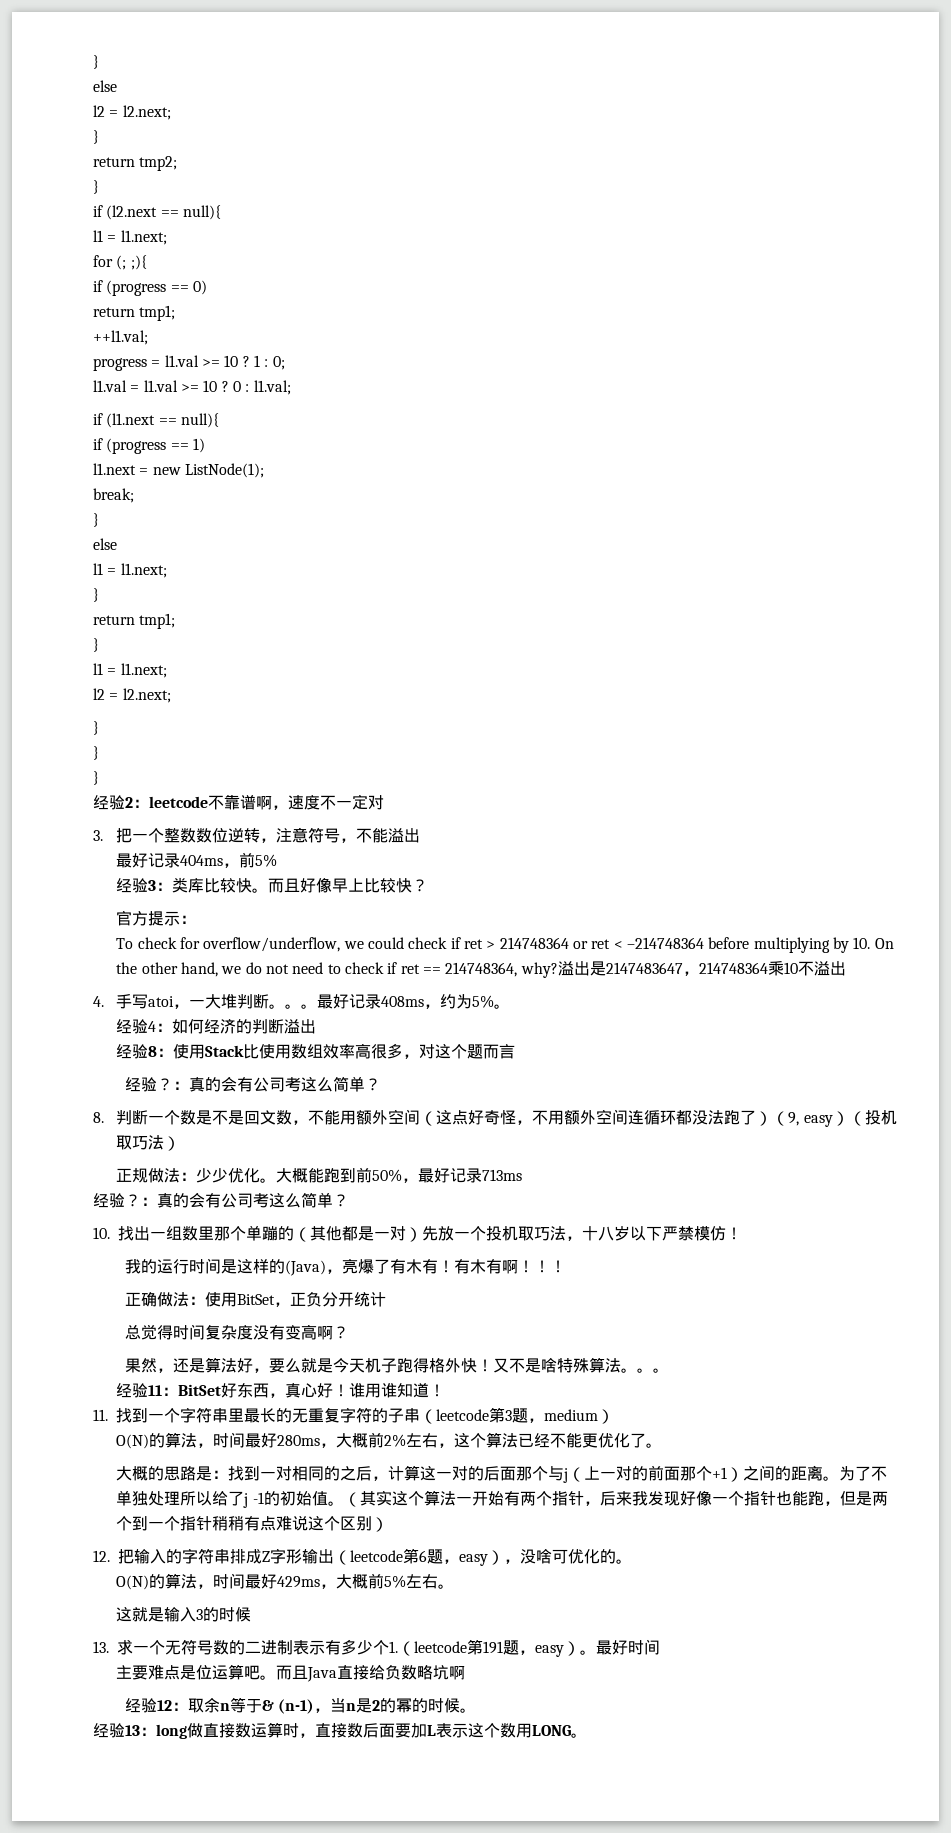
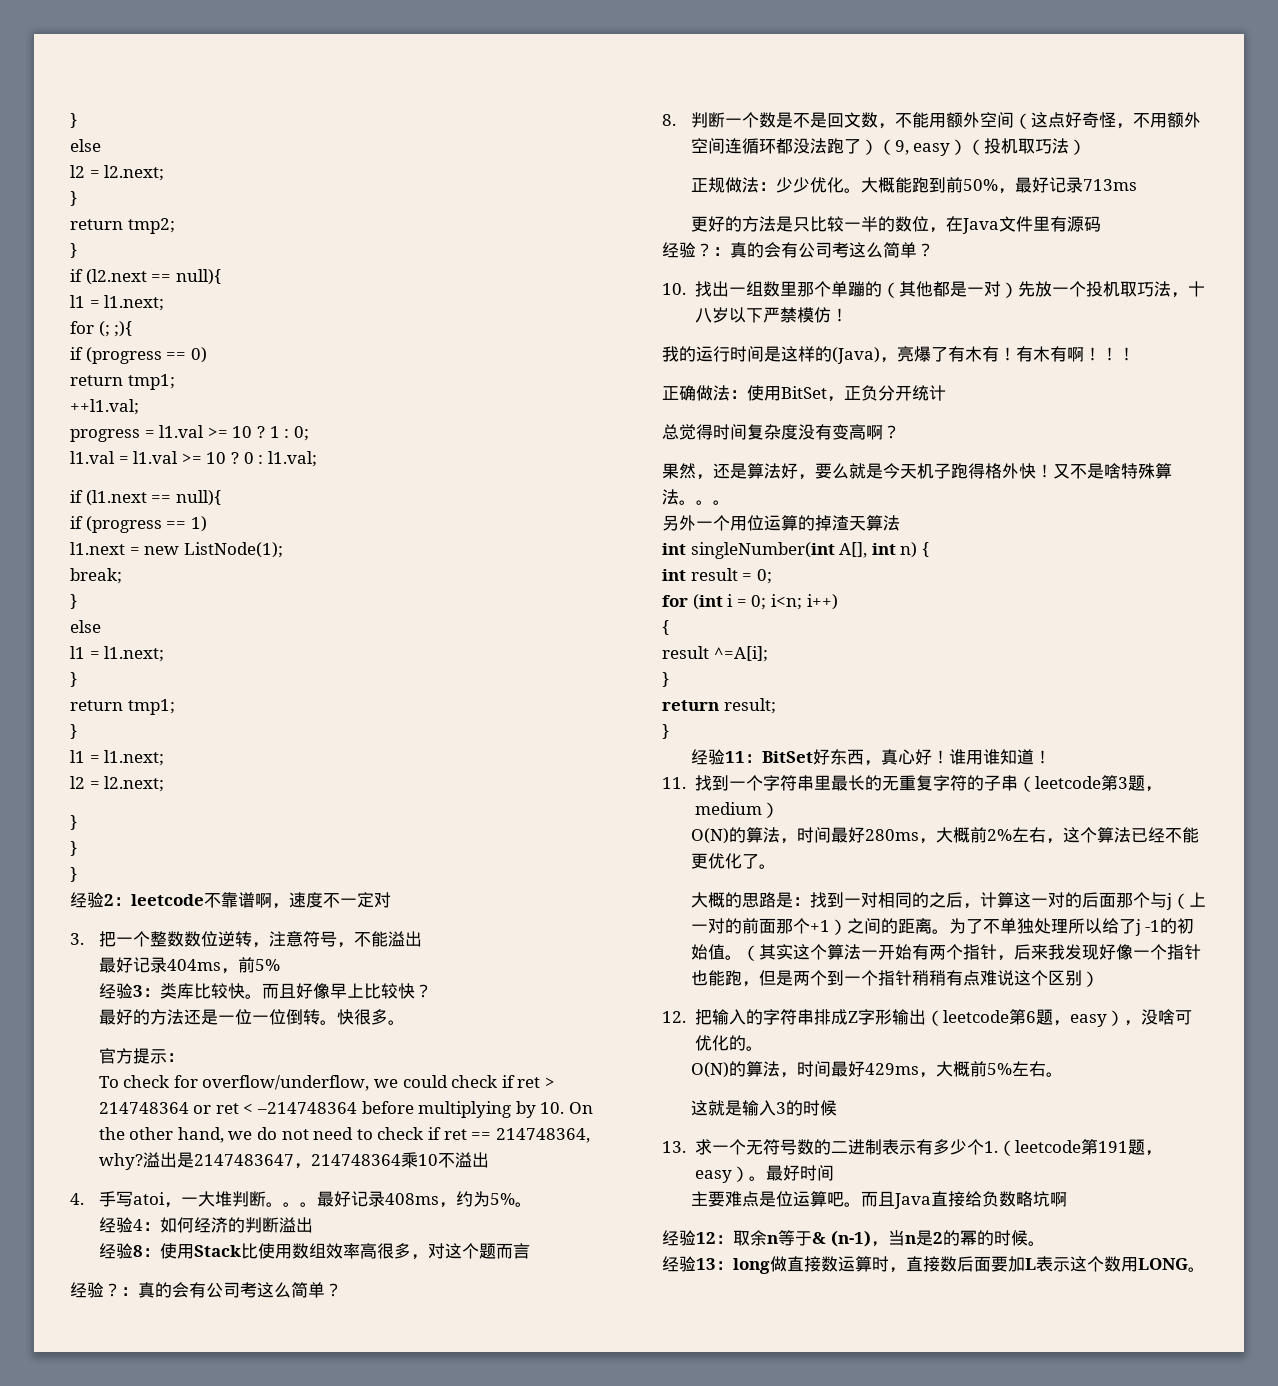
+ 最好的方法还是一位一位倒转。快很多。
+ 更好的方法是只比较一半的数位，在Java文件里有源码
+ 另外一个用位运算的掉渣天算法
+ int singleNumber(int A[], int n) {
+ int result = 0;
+ for (int i = 0; i<n; i++)
+ {
+ result ^=A[i];
+ }
+ return result;
+ }

